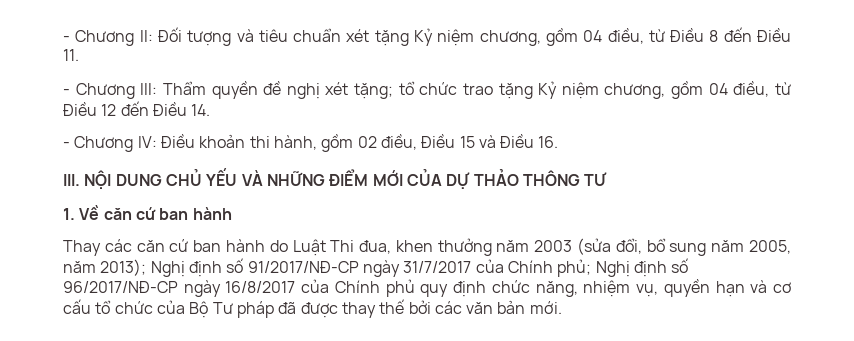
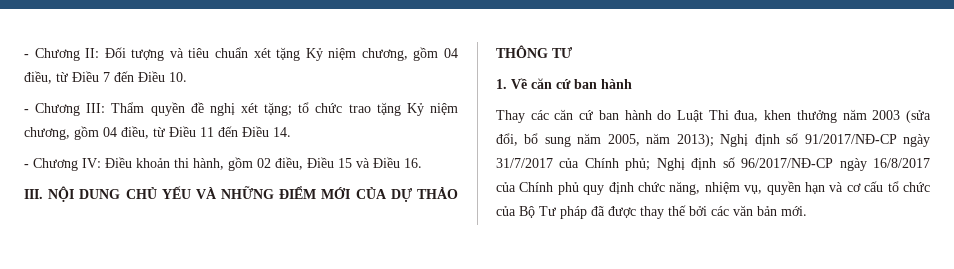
- - Chương II: Đối tượng và tiêu chuẩn xét tặng Kỷ niệm chương, gồm 04 điều, từ Điều 8 đến Điều 11.
+ - Chương II: Đối tượng và tiêu chuẩn xét tặng Kỷ niệm chương, gồm 04 điều, từ Điều 7 đến Điều 10.
- - Chương III: Thẩm quyền đề nghị xét tặng; tổ chức trao tặng Kỷ niệm chương, gồm 04 điều, từ Điều 12 đến Điều 14.
+ - Chương III: Thẩm quyền đề nghị xét tặng; tổ chức trao tặng Kỷ niệm chương, gồm 04 điều, từ Điều 11 đến Điều 14.

